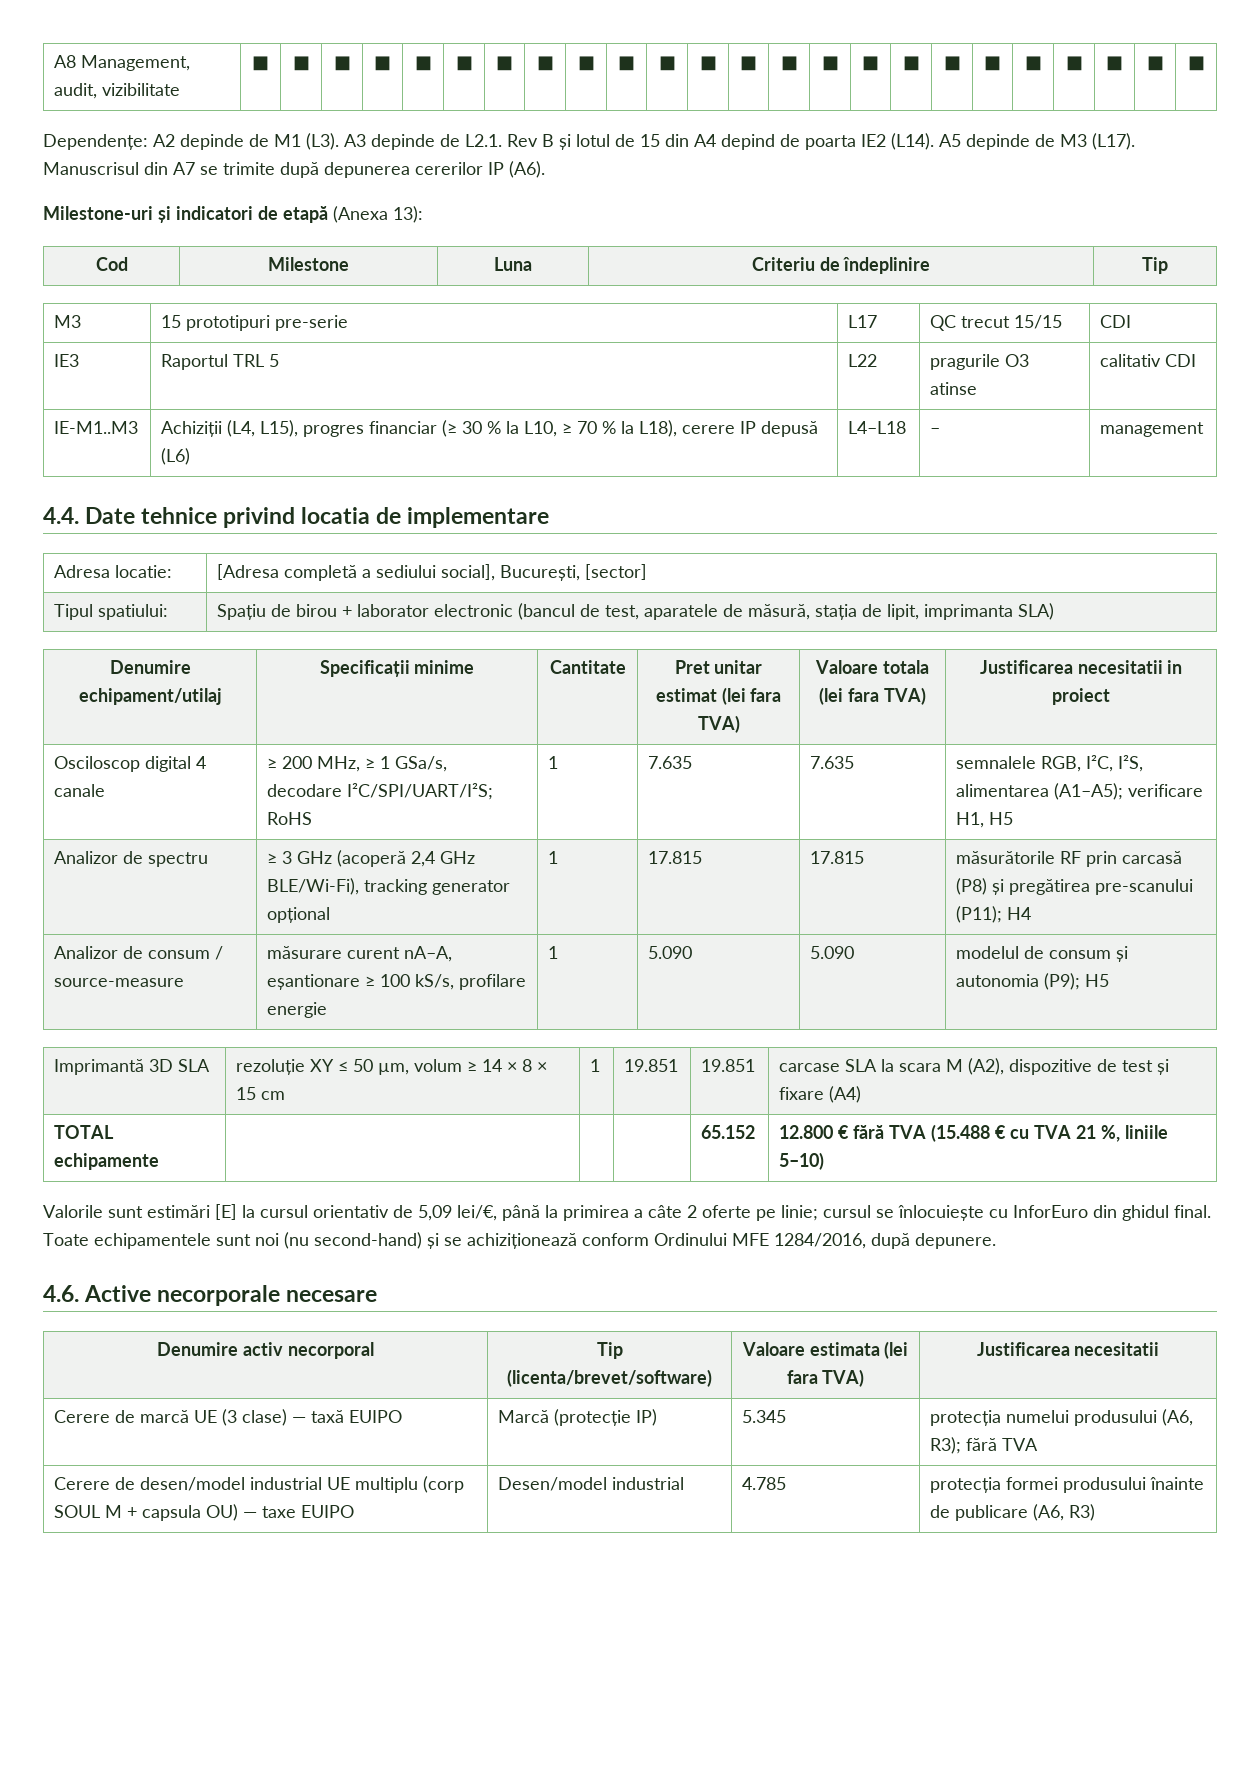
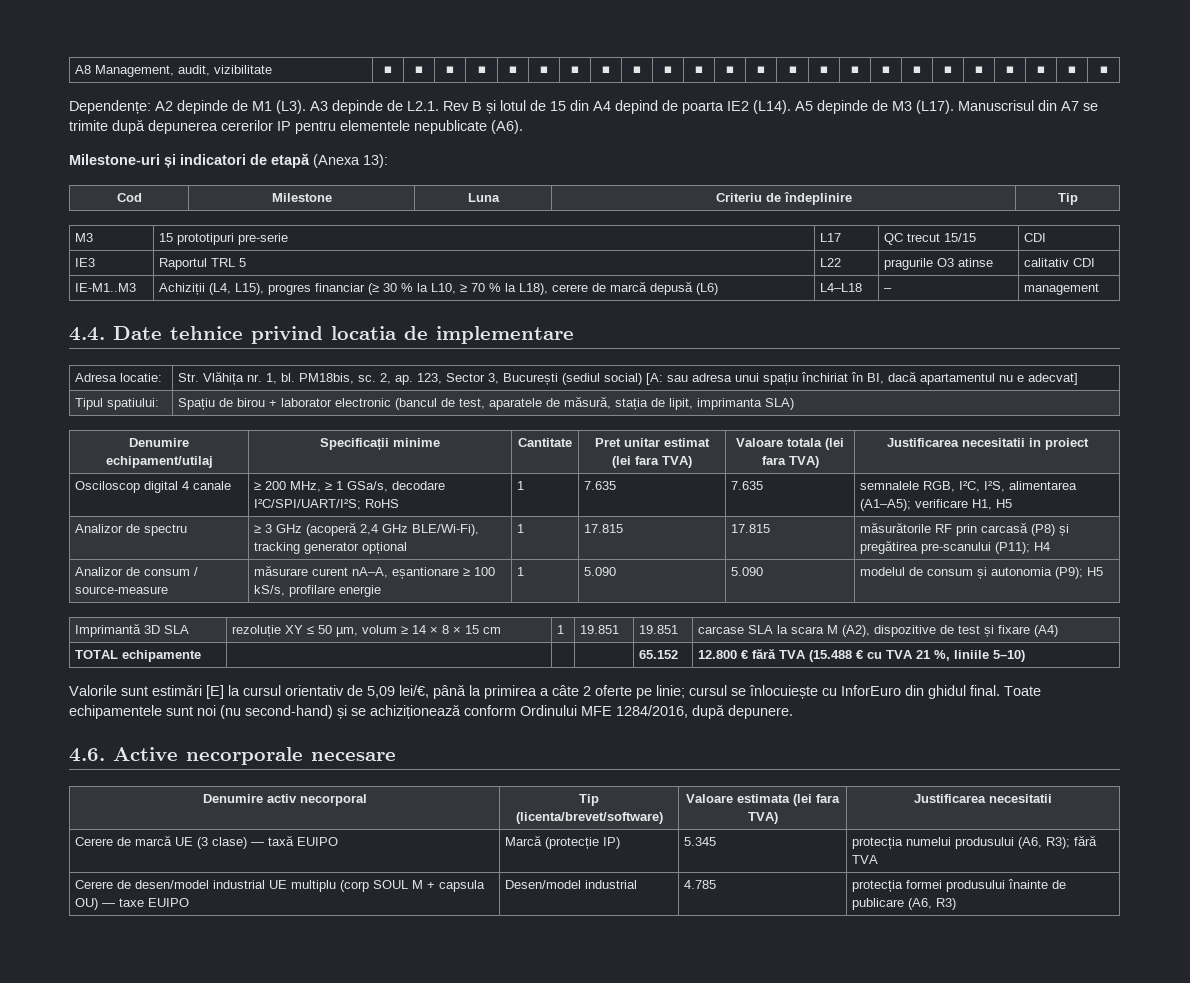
- Manuscrisul din A7 se trimite după depunerea cererilor IP (A6).
+ Manuscrisul din A7 se trimite după depunerea cererilor IP pentru elementele nepublicate (A6).
- IE-M1..M3 | Achiziții (L4, L15), progres financiar (≥ 30 % la L10, ≥ 70 % la L18), cerere IP depusă (L6) | L4–L18 | – | management
+ IE-M1..M3 | Achiziții (L4, L15), progres financiar (≥ 30 % la L10, ≥ 70 % la L18), cerere de marcă depusă (L6) | L4–L18 | – | management
- Adresa locatie: | [Adresa completă a sediului social], București, [sector]
+ Adresa locatie: | Str. Vlăhița nr. 1, bl. PM18bis, sc. 2, ap. 123, Sector 3, București (sediul social) [A: sau adresa unui spațiu închiriat în BI, dacă apartamentul nu e adecvat]

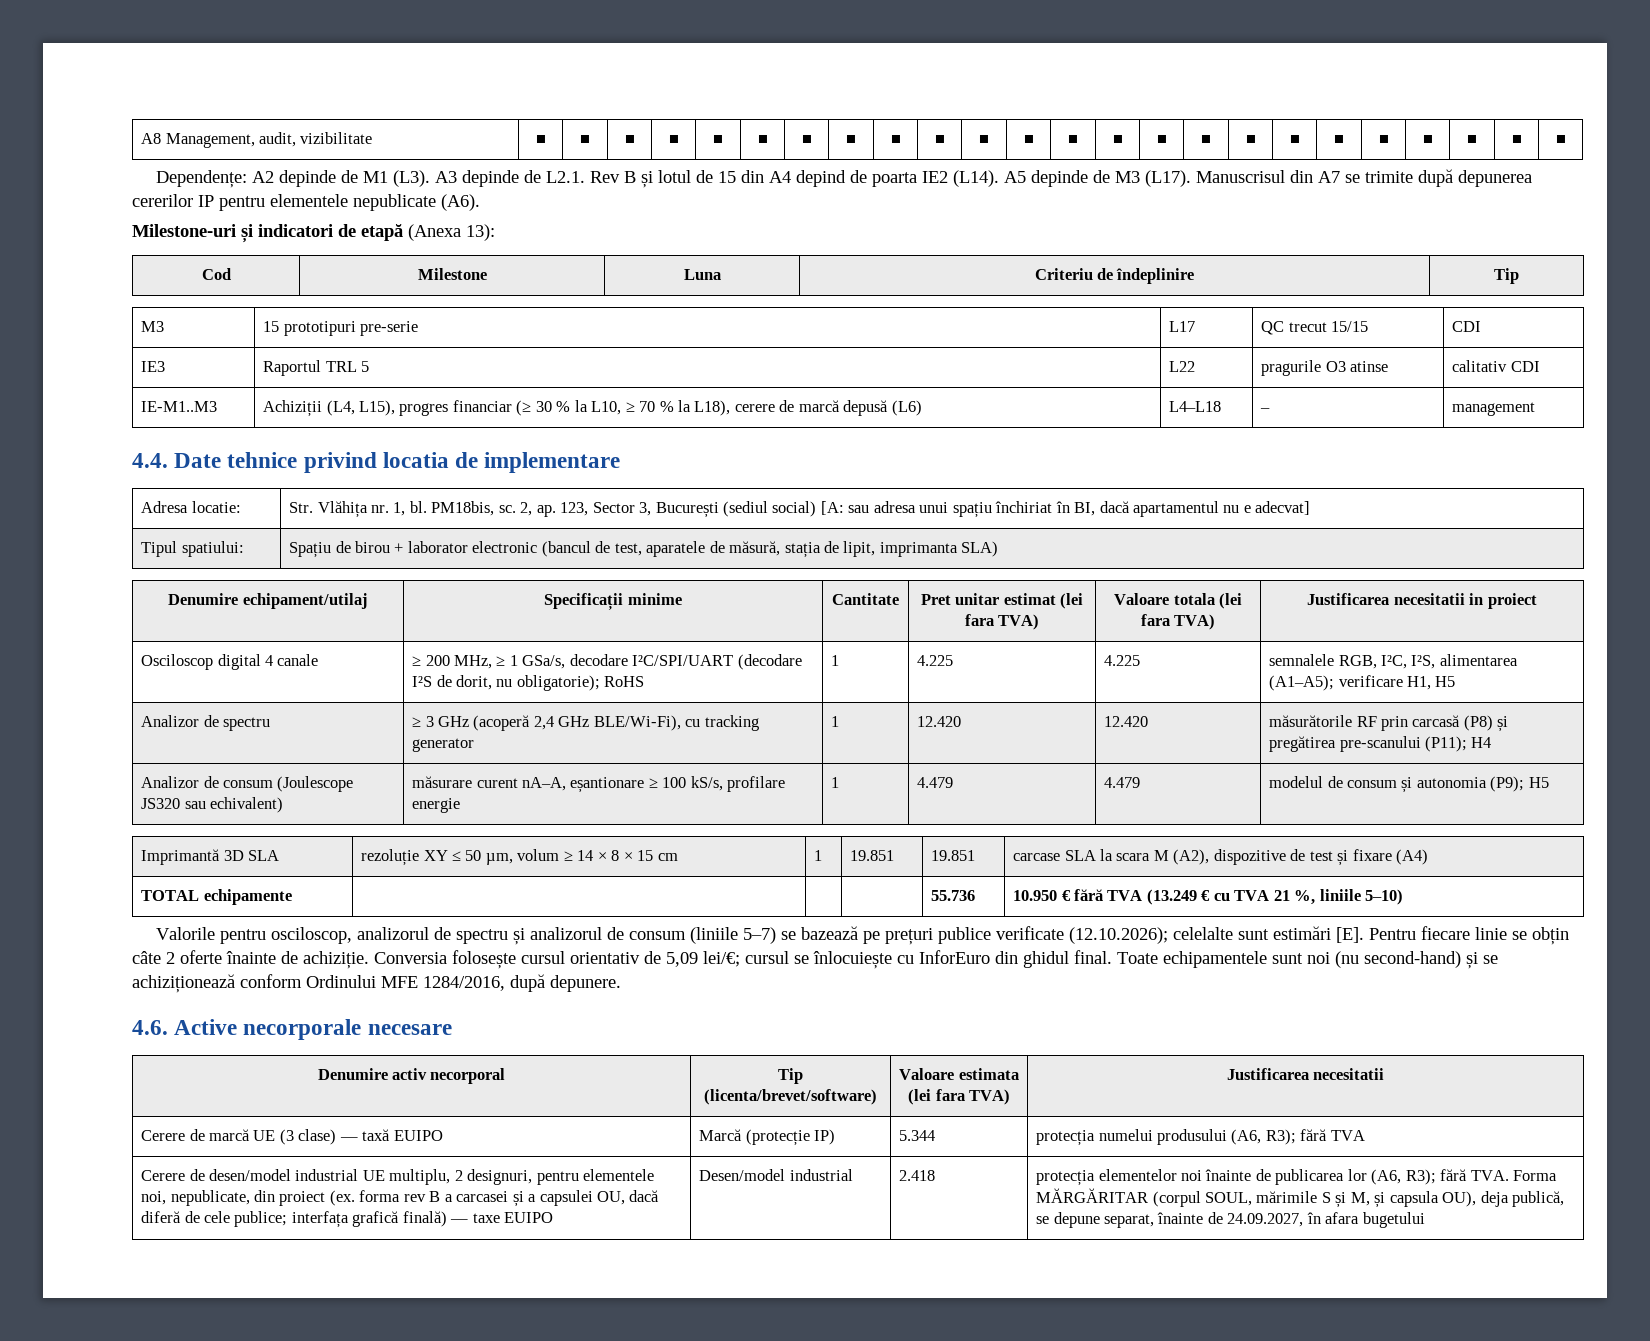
- Osciloscop digital 4 canale | ≥ 200 MHz, ≥ 1 GSa/s, decodare I²C/SPI/UART/I²S; RoHS | 1 | 7.635 | 7.635 | semnalele RGB, I²C, I²S, alimentarea (A1–A5); verificare H1, H5
+ Osciloscop digital 4 canale | ≥ 200 MHz, ≥ 1 GSa/s, decodare I²C/SPI/UART (decodare I²S de dorit, nu obligatorie); RoHS | 1 | 4.225 | 4.225 | semnalele RGB, I²C, I²S, alimentarea (A1–A5); verificare H1, H5
- Analizor de spectru | ≥ 3 GHz (acoperă 2,4 GHz BLE/Wi-Fi), tracking generator opțional | 1 | 17.815 | 17.815 | măsurătorile RF prin carcasă (P8) și pregătirea pre-scanului (P11); H4
+ Analizor de spectru | ≥ 3 GHz (acoperă 2,4 GHz BLE/Wi-Fi), cu tracking generator | 1 | 12.420 | 12.420 | măsurătorile RF prin carcasă (P8) și pregătirea pre-scanului (P11); H4
- Analizor de consum / source-measure | măsurare curent nA–A, eșantionare ≥ 100 kS/s, profilare energie | 1 | 5.090 | 5.090 | modelul de consum și autonomia (P9); H5
+ Analizor de consum (Joulescope JS320 sau echivalent) | măsurare curent nA–A, eșantionare ≥ 100 kS/s, profilare energie | 1 | 4.479 | 4.479 | modelul de consum și autonomia (P9); H5
- TOTAL echipamente | | | | 65.152 | 12.800 € fără TVA (15.488 € cu TVA 21 %, liniile 5–10)
+ TOTAL echipamente | | | | 55.736 | 10.950 € fără TVA (13.249 € cu TVA 21 %, liniile 5–10)
- Valorile sunt estimări [E] la cursul orientativ de 5,09 lei/€, până la primirea a câte 2 oferte pe linie; cursul se înlocuiește cu InforEuro din ghidul final.
+ Valorile pentru osciloscop, analizorul de spectru și analizorul de consum (liniile 5–7) se bazează pe prețuri publice verificate (12.10.2026); celelalte sunt estimări [E]. Pentru fiecare linie se obțin câte 2 oferte înainte de achiziție. Conversia folosește cursul orientativ de 5,09 lei/€; cursul se înlocuiește cu InforEuro din ghidul final.
- Cerere de marcă UE (3 clase) — taxă EUIPO | Marcă (protecție IP) | 5.345 | protecția numelui produsului (A6, R3); fără TVA
+ Cerere de marcă UE (3 clase) — taxă EUIPO | Marcă (protecție IP) | 5.344 | protecția numelui produsului (A6, R3); fără TVA
- Cerere de desen/model industrial UE multiplu (corp SOUL M + capsula OU) — taxe EUIPO
+ Cerere de desen/model industrial UE multiplu, 2 designuri, pentru elementele noi, nepublicate, din proiect (ex. forma rev B a carcasei și a capsulei OU, dacă diferă de cele publice; interfața grafică finală) — taxe EUIPO
- 4.785 | protecția formei produsului înainte de publicare (A6, R3)
+ 2.418 | protecția elementelor noi înainte de publicarea lor (A6, R3); fără TVA. Forma MĂRGĂRITAR (corpul SOUL, mărimile S și M, și capsula OU), deja publică, se depune separat, înainte de 24.09.2027, în afara bugetului

